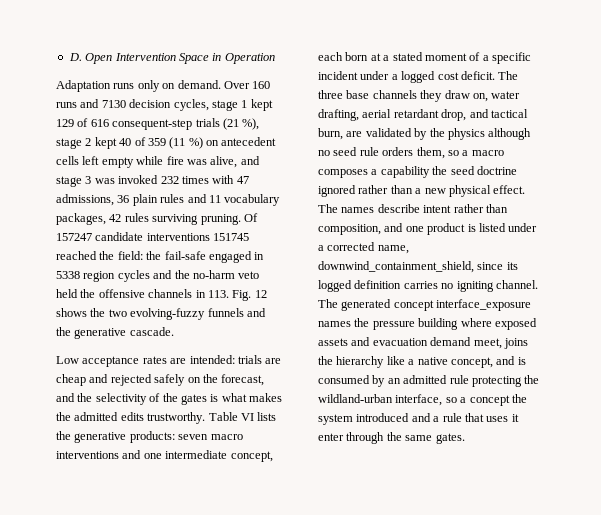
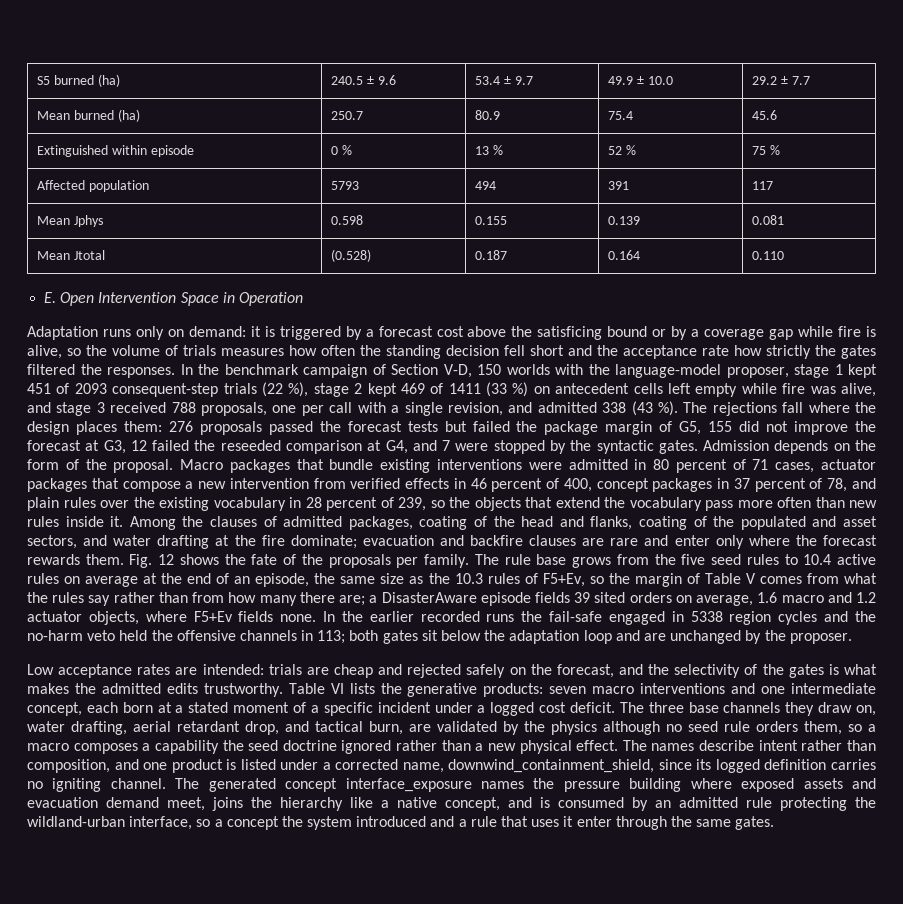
- D. Open Intervention Space in Operation
+ S5 burned (ha) | 240.5 ± 9.6 | 53.4 ± 9.7 | 49.9 ± 10.0 | 29.2 ± 7.7
+ Mean burned (ha) | 250.7 | 80.9 | 75.4 | 45.6
+ Extinguished within episode | 0 % | 13 % | 52 % | 75 %
+ Affected population | 5793 | 494 | 391 | 117
+ Mean Jphys | 0.598 | 0.155 | 0.139 | 0.081
+ Mean Jtotal | (0.528) | 0.187 | 0.164 | 0.110
+ E. Open Intervention Space in Operation
- Adaptation runs only on demand. Over 160 runs and 7130 decision cycles, stage 1 kept 129 of 616 consequent-step trials (21 %), stage 2 kept 40 of 359 (11 %) on antecedent cells left empty while fire was alive, and stage 3 was invoked 232 times with 47 admissions, 36 plain rules and 11 vocabulary packages, 42 rules surviving pruning. Of 157247 candidate interventions 151745 reached the field: the fail-safe engaged in 5338 region cycles and the no-harm veto held the offensive channels in 113. Fig. 12 shows the two evolving-fuzzy funnels and the generative cascade.
+ Adaptation runs only on demand: it is triggered by a forecast cost above the satisficing bound or by a coverage gap while fire is alive, so the volume of trials measures how often the standing decision fell short and the acceptance rate how strictly the gates filtered the responses. In the benchmark campaign of Section V-D, 150 worlds with the language-model proposer, stage 1 kept 451 of 2093 consequent-step trials (22 %), stage 2 kept 469 of 1411 (33 %) on antecedent cells left empty while fire was alive, and stage 3 received 788 proposals, one per call with a single revision, and admitted 338 (43 %). The rejections fall where the design places them: 276 proposals passed the forecast tests but failed the package margin of G5, 155 did not improve the forecast at G3, 12 failed the reseeded comparison at G4, and 7 were stopped by the syntactic gates. Admission depends on the form of the proposal. Macro packages that bundle existing interventions were admitted in 80 percent of 71 cases, actuator packages that compose a new intervention from verified effects in 46 percent of 400, concept packages in 37 percent of 78, and plain rules over the existing vocabulary in 28 percent of 239, so the objects that extend the vocabulary pass more often than new rules inside it. Among the clauses of admitted packages, coating of the head and flanks, coating of the populated and asset sectors, and water drafting at the fire dominate; evacuation and backfire clauses are rare and enter only where the forecast rewards them. Fig. 12 shows the fate of the proposals per family. The rule base grows from the five seed rules to 10.4 active rules on average at the end of an episode, the same size as the 10.3 rules of F5+Ev, so the margin of Table V comes from what the rules say rather than from how many there are; a DisasterAware episode fields 39 sited orders on average, 1.6 macro and 1.2 actuator objects, where F5+Ev fields none. In the earlier recorded runs the fail-safe engaged in 5338 region cycles and the no-harm veto held the offensive channels in 113; both gates sit below the adaptation loop and are unchanged by the proposer.

